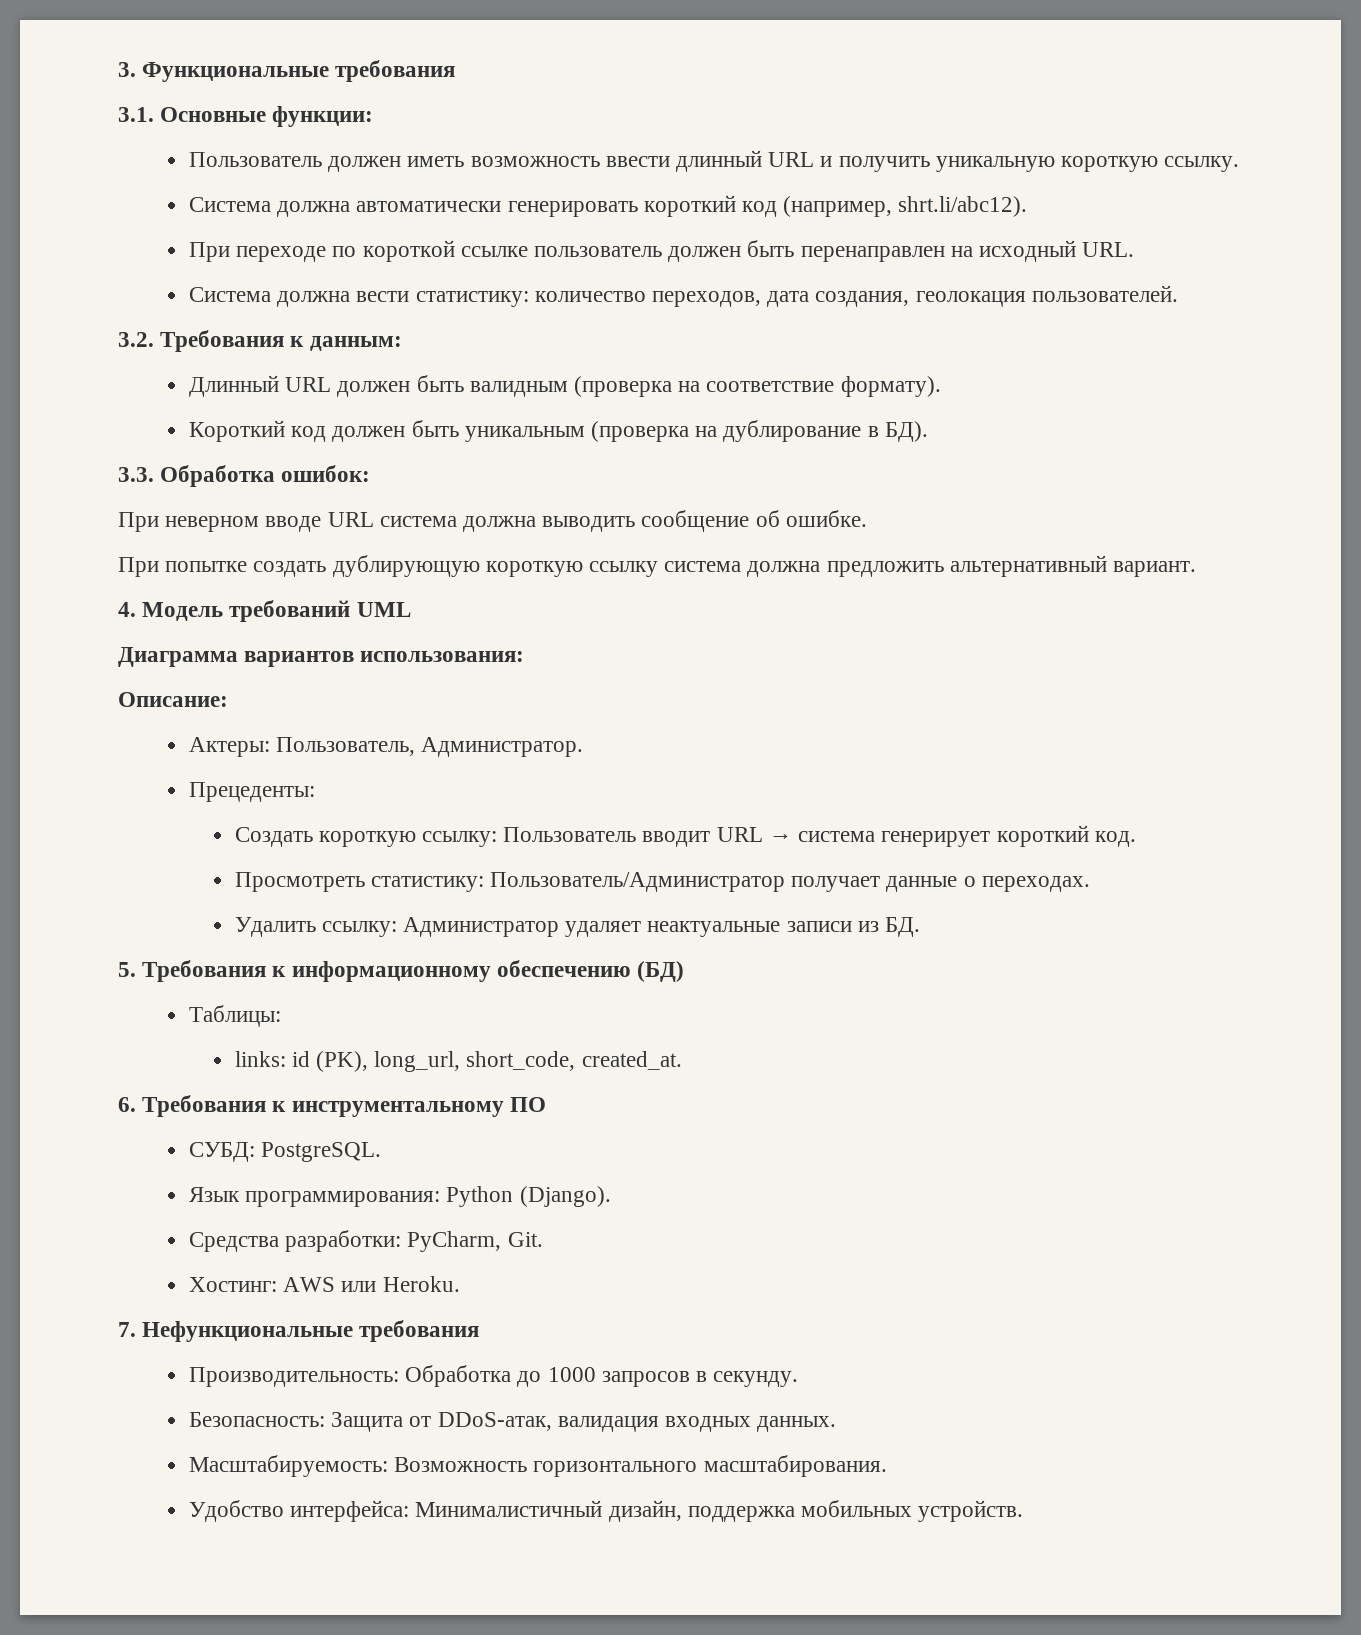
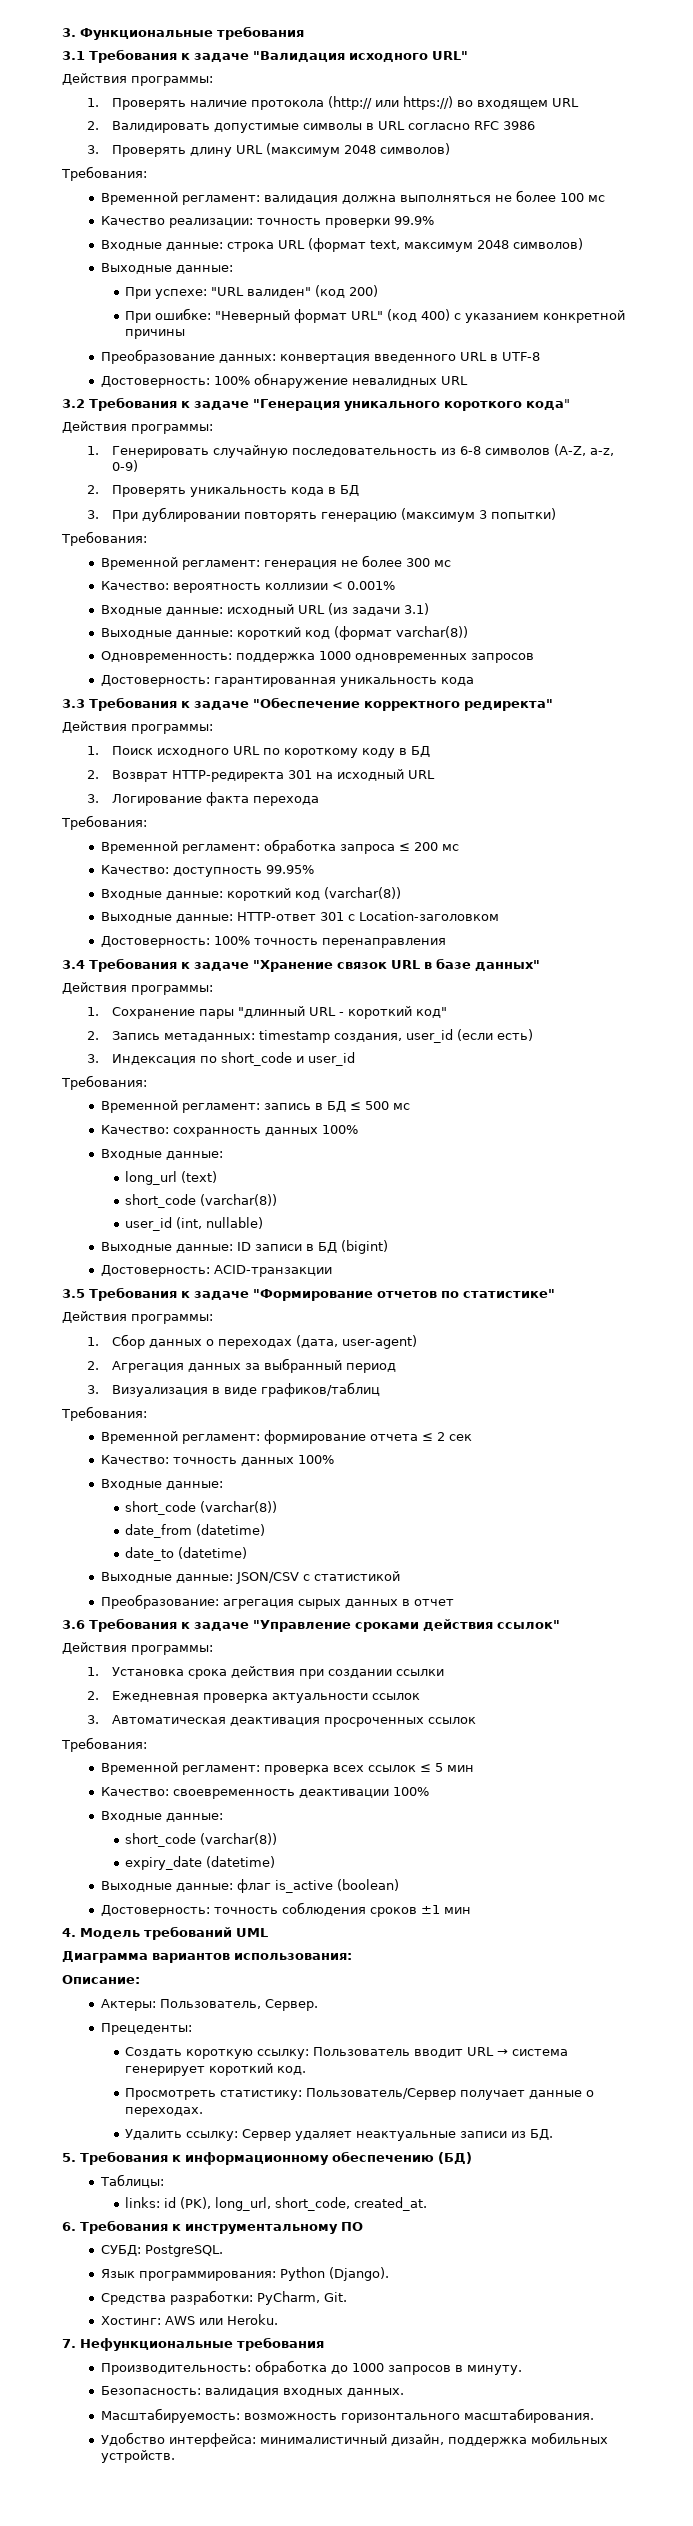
- 3.1. Основные функции:
- Пользователь должен иметь возможность ввести длинный URL и получить уникальную короткую ссылку.
- Система должна автоматически генерировать короткий код (например, shrt.li/abc12).
- При переходе по короткой ссылке пользователь должен быть перенаправлен на исходный URL.
- Система должна вести статистику: количество переходов, дата создания, геолокация пользователей.
- 3.2. Требования к данным:
- Длинный URL должен быть валидным (проверка на соответствие формату).
- Короткий код должен быть уникальным (проверка на дублирование в БД).
- 3.3. Обработка ошибок:
- При неверном вводе URL система должна выводить сообщение об ошибке.
- При попытке создать дублирующую короткую ссылку система должна предложить альтернативный вариант.
+ 3.1 Требования к задаче "Валидация исходного URL"
+ Действия программы:
+ 1. Проверять наличие протокола (http:// или https://) во входящем URL
+ 2. Валидировать допустимые символы в URL согласно RFC 3986
+ 3. Проверять длину URL (максимум 2048 символов)
+ Требования:
+ Временной регламент: валидация должна выполняться не более 100 мс
+ Качество реализации: точность проверки 99.9%
+ Входные данные: строка URL (формат text, максимум 2048 символов)
+ Выходные данные:
+ При успехе: "URL валиден" (код 200)
+ При ошибке: "Неверный формат URL" (код 400) с указанием конкретной причины
+ Преобразование данных: конвертация введенного URL в UTF-8
+ Достоверность: 100% обнаружение невалидных URL
+ 3.2 Требования к задаче "Генерация уникального короткого кода"
+ Действия программы:
+ 1. Генерировать случайную последовательность из 6-8 символов (A-Z, a-z, 0-9)
+ 2. Проверять уникальность кода в БД
+ 3. При дублировании повторять генерацию (максимум 3 попытки)
+ Требования:
+ Временной регламент: генерация не более 300 мс
+ Качество: вероятность коллизии < 0.001%
+ Входные данные: исходный URL (из задачи 3.1)
+ Выходные данные: короткий код (формат varchar(8))
+ Одновременность: поддержка 1000 одновременных запросов
+ Достоверность: гарантированная уникальность кода
+ 3.3 Требования к задаче "Обеспечение корректного редиректа"
+ Действия программы:
+ 1. Поиск исходного URL по короткому коду в БД
+ 2. Возврат HTTP-редиректа 301 на исходный URL
+ 3. Логирование факта перехода
+ Требования:
+ Временной регламент: обработка запроса ≤ 200 мс
+ Качество: доступность 99.95%
+ Входные данные: короткий код (varchar(8))
+ Выходные данные: HTTP-ответ 301 с Location-заголовком
+ Достоверность: 100% точность перенаправления
+ 3.4 Требования к задаче "Хранение связок URL в базе данных"
+ Действия программы:
+ 1. Сохранение пары "длинный URL - короткий код"
+ 2. Запись метаданных: timestamp создания, user_id (если есть)
+ 3. Индексация по short_code и user_id
+ Требования:
+ Временной регламент: запись в БД ≤ 500 мс
+ Качество: сохранность данных 100%
+ Входные данные:
+ long_url (text)
+ short_code (varchar(8))
+ user_id (int, nullable)
+ Выходные данные: ID записи в БД (bigint)
+ Достоверность: ACID-транзакции
+ 3.5 Требования к задаче "Формирование отчетов по статистике"
+ Действия программы:
+ 1. Сбор данных о переходах (дата, user-agent)
+ 2. Агрегация данных за выбранный период
+ 3. Визуализация в виде графиков/таблиц
+ Требования:
+ Временной регламент: формирование отчета ≤ 2 сек
+ Качество: точность данных 100%
+ Входные данные:
+ short_code (varchar(8))
+ date_from (datetime)
+ date_to (datetime)
+ Выходные данные: JSON/CSV с статистикой
+ Преобразование: агрегация сырых данных в отчет
+ 3.6 Требования к задаче "Управление сроками действия ссылок"
+ Действия программы:
+ 1. Установка срока действия при создании ссылки
+ 2. Ежедневная проверка актуальности ссылок
+ 3. Автоматическая деактивация просроченных ссылок
+ Требования:
+ Временной регламент: проверка всех ссылок ≤ 5 мин
+ Качество: своевременность деактивации 100%
+ Входные данные:
+ short_code (varchar(8))
+ expiry_date (datetime)
+ Выходные данные: флаг is_active (boolean)
+ Достоверность: точность соблюдения сроков ±1 мин
- Актеры: Пользователь, Администратор.
+ Актеры: Пользователь, Сервер.
- Просмотреть статистику: Пользователь/Администратор получает данные о переходах.
+ Просмотреть статистику: Пользователь/Сервер получает данные о переходах.
- Удалить ссылку: Администратор удаляет неактуальные записи из БД.
+ Удалить ссылку: Сервер удаляет неактуальные записи из БД.
- Производительность: Обработка до 1000 запросов в секунду.
+ Производительность: обработка до 1000 запросов в минуту.
- Безопасность: Защита от DDoS-атак, валидация входных данных.
+ Безопасность: валидация входных данных.
- Масштабируемость: Возможность горизонтального масштабирования.
+ Масштабируемость: возможность горизонтального масштабирования.
- Удобство интерфейса: Минималистичный дизайн, поддержка мобильных устройств.
+ Удобство интерфейса: минималистичный дизайн, поддержка мобильных устройств.

